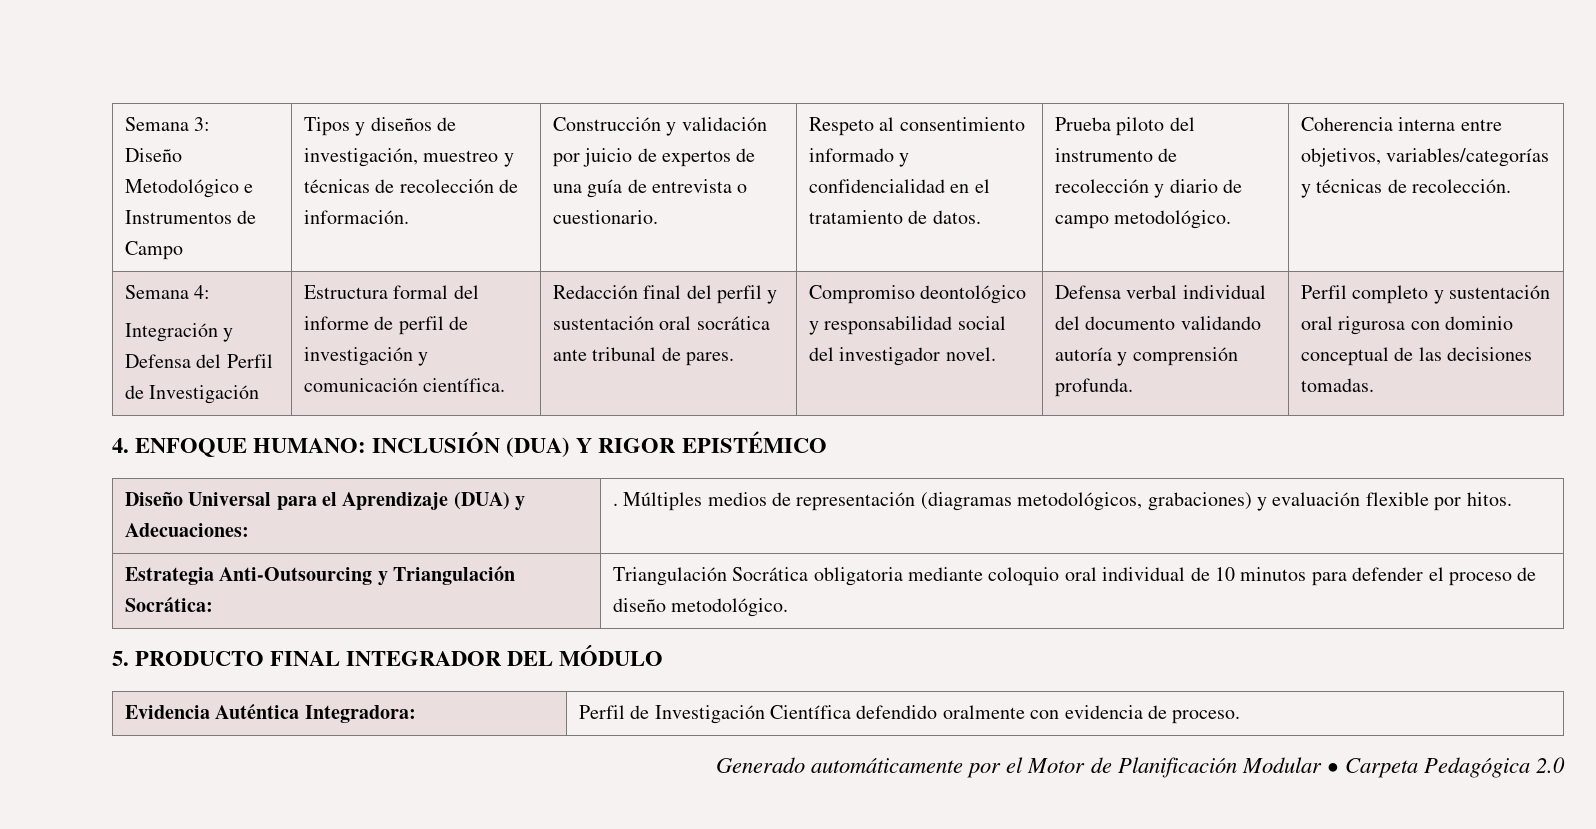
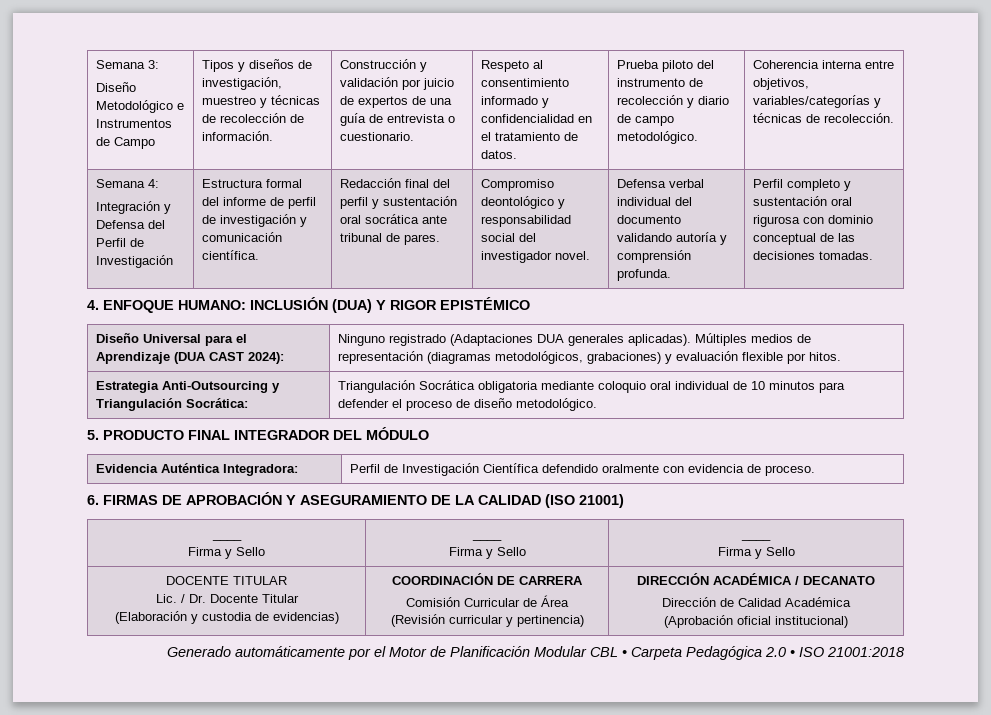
- Diseño Universal para el Aprendizaje (DUA) y Adecuaciones: | . Múltiples medios de representación (diagramas metodológicos, grabaciones) y evaluación flexible por hitos.
+ Diseño Universal para el Aprendizaje (DUA CAST 2024): | Ninguno registrado (Adaptaciones DUA generales aplicadas). Múltiples medios de representación (diagramas metodológicos, grabaciones) y evaluación flexible por hitos.
+ 6. FIRMAS DE APROBACIÓN Y ASEGURAMIENTO DE LA CALIDAD (ISO 21001)
+ ____
+ Firma y Sello | ____
+ Firma y Sello | ____
+ Firma y Sello
+ DOCENTE TITULAR
+ Lic. / Dr. Docente Titular
+ (Elaboración y custodia de evidencias) | COORDINACIÓN DE CARRERA
+ Comisión Curricular de Área
+ (Revisión curricular y pertinencia) | DIRECCIÓN ACADÉMICA / DECANATO
+ Dirección de Calidad Académica
+ (Aprobación oficial institucional)
- Generado automáticamente por el Motor de Planificación Modular • Carpeta Pedagógica 2.0
+ Generado automáticamente por el Motor de Planificación Modular CBL • Carpeta Pedagógica 2.0 • ISO 21001:2018

